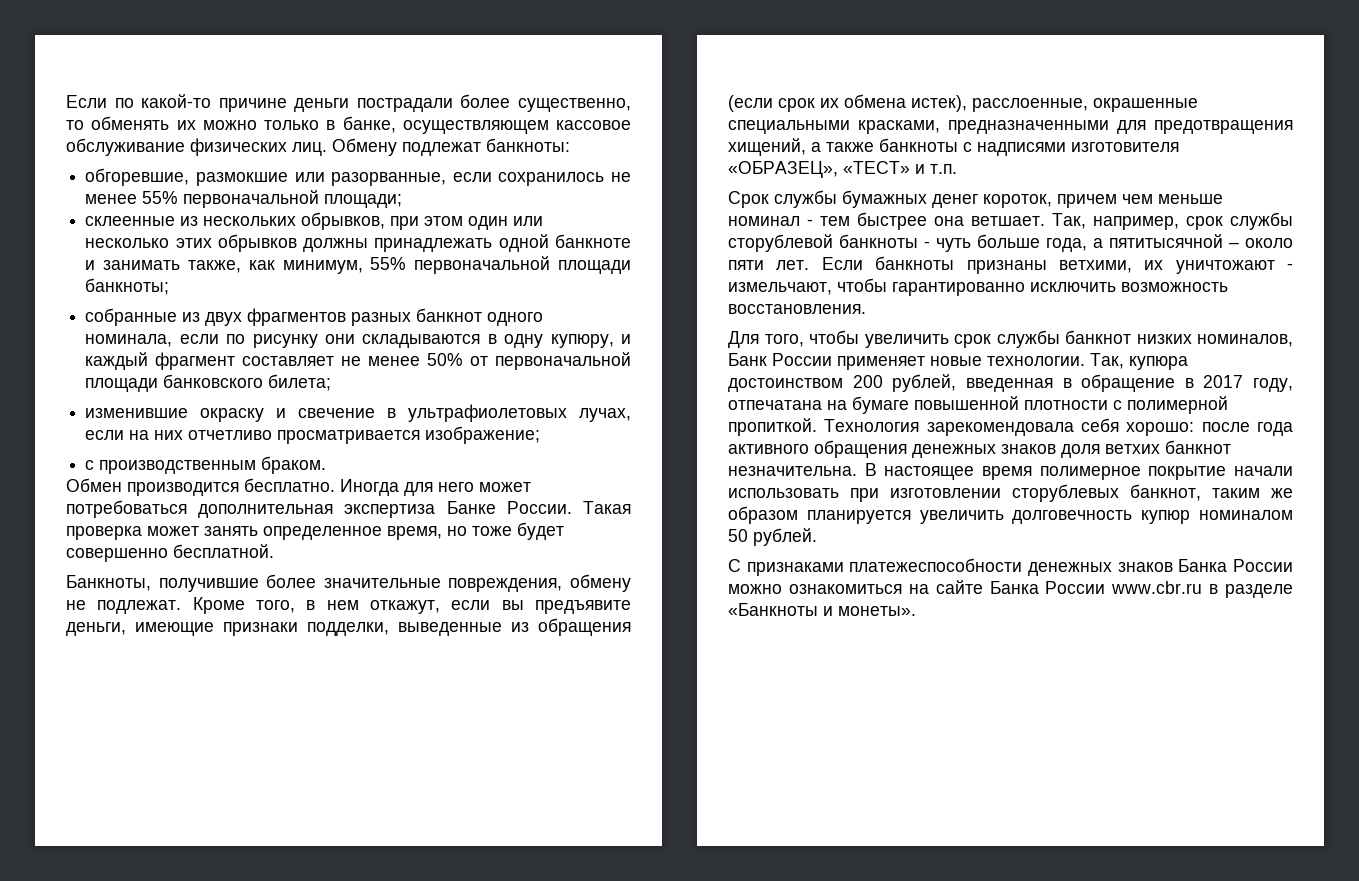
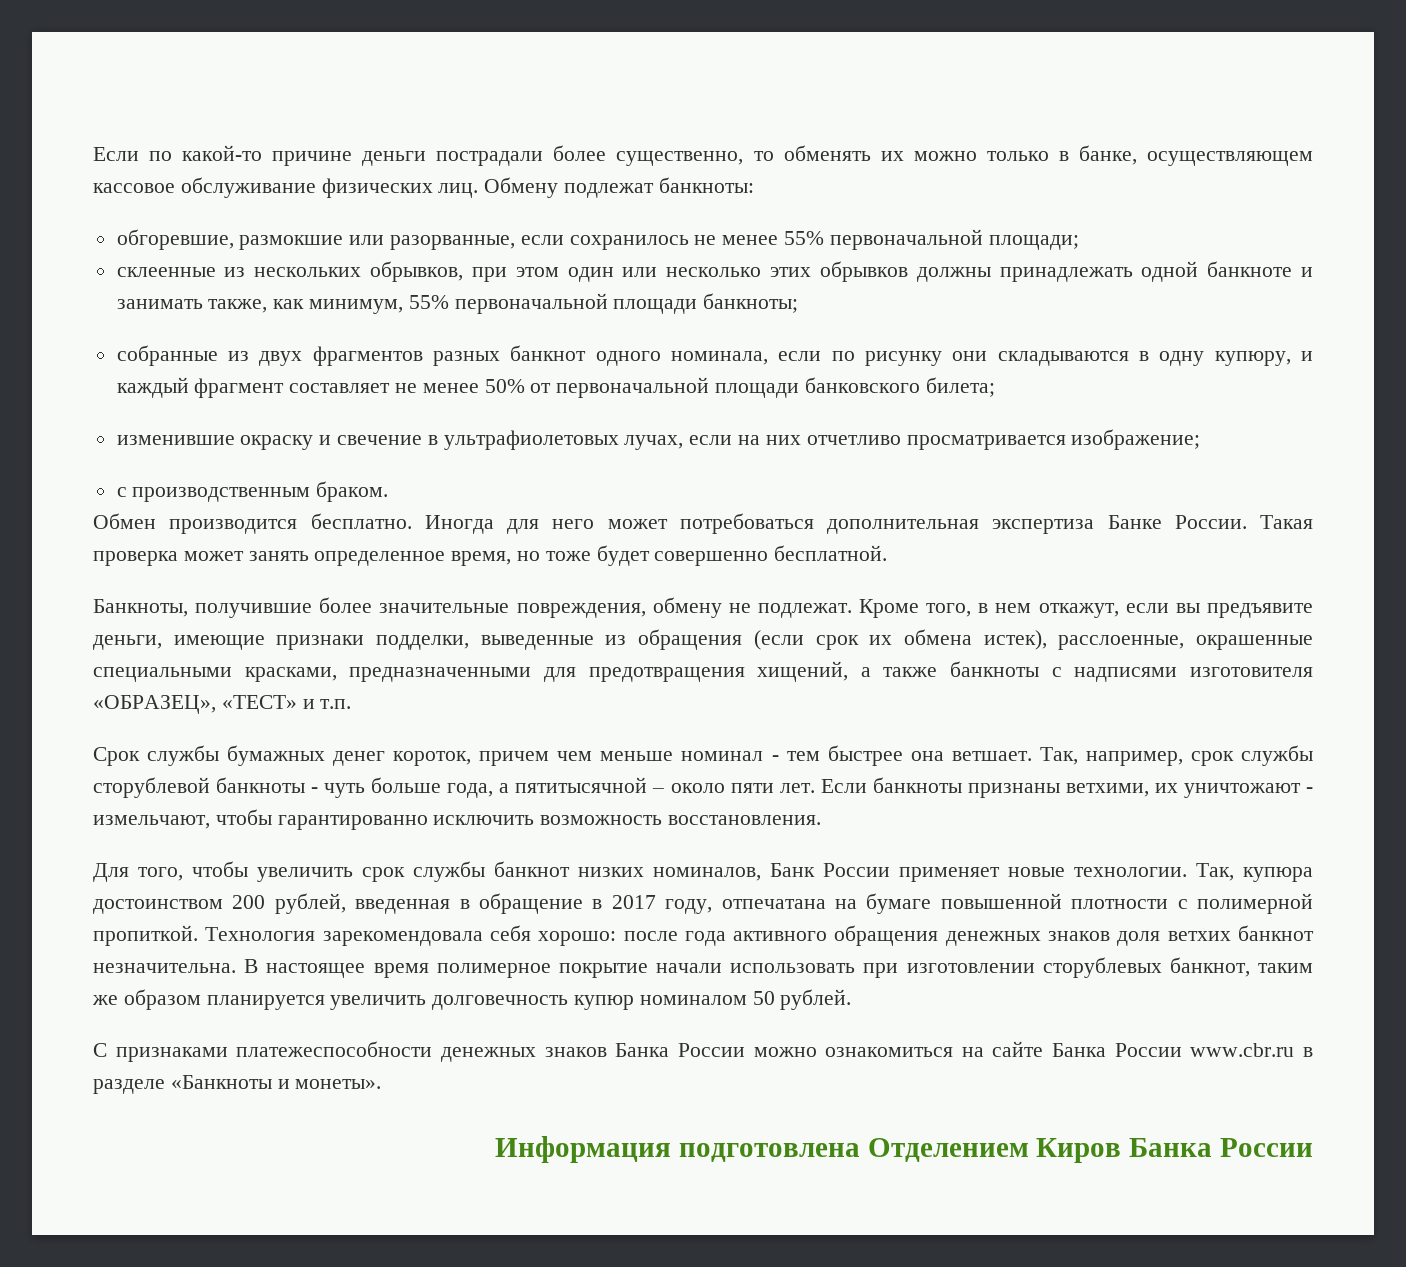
+ Информация подготовлена Отделением Киров Банка России

